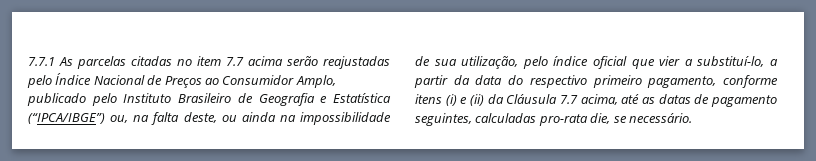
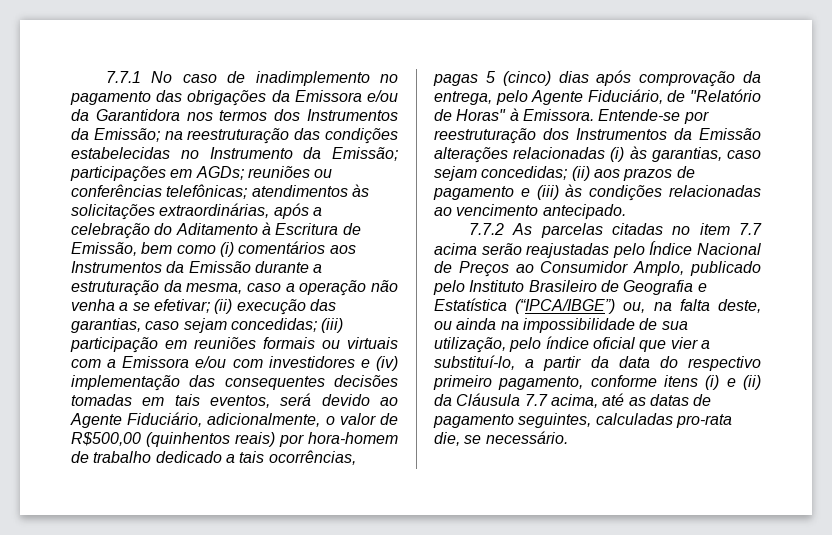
- 7.7.1 As parcelas citadas no item 7.7 acima serão reajustadas pelo Índice Nacional de Preços ao Consumidor Amplo, publicado pelo Instituto Brasileiro de Geografia e Estatística (“IPCA/IBGE”) ou, na falta deste, ou ainda na impossibilidade de sua utilização, pelo índice oficial que vier a substituí-lo, a partir da data do respectivo primeiro pagamento, conforme itens (i) e (ii) da Cláusula 7.7 acima, até as datas de pagamento seguintes, calculadas pro-rata die, se necessário.
+ 7.7.1 No caso de inadimplemento no pagamento das obrigações da Emissora e/ou da Garantidora nos termos dos Instrumentos da Emissão; na reestruturação das condições estabelecidas no Instrumento da Emissão; participações em AGDs; reuniões ou conferências telefônicas; atendimentos às solicitações extraordinárias, após a celebração do Aditamento à Escritura de Emissão, bem como (i) comentários aos Instrumentos da Emissão durante a estruturação da mesma, caso a operação não venha a se efetivar; (ii) execução das garantias, caso sejam concedidas; (iii) participação em reuniões formais ou virtuais com a Emissora e/ou com investidores e (iv) implementação das consequentes decisões tomadas em tais eventos, será devido ao Agente Fiduciário, adicionalmente, o valor de R$500,00 (quinhentos reais) por hora-homem de trabalho dedicado a tais ocorrências, pagas 5 (cinco) dias após comprovação da entrega, pelo Agente Fiduciário, de "Relatório de Horas" à Emissora. Entende-se por reestruturação dos Instrumentos da Emissão alterações relacionadas (i) às garantias, caso sejam concedidas; (ii) aos prazos de pagamento e (iii) às condições relacionadas ao vencimento antecipado.
+ 7.7.2 As parcelas citadas no item 7.7 acima serão reajustadas pelo Índice Nacional de Preços ao Consumidor Amplo, publicado pelo Instituto Brasileiro de Geografia e Estatística (“IPCA/IBGE”) ou, na falta deste, ou ainda na impossibilidade de sua utilização, pelo índice oficial que vier a substituí-lo, a partir da data do respectivo primeiro pagamento, conforme itens (i) e (ii) da Cláusula 7.7 acima, até as datas de pagamento seguintes, calculadas pro-rata die, se necessário.

